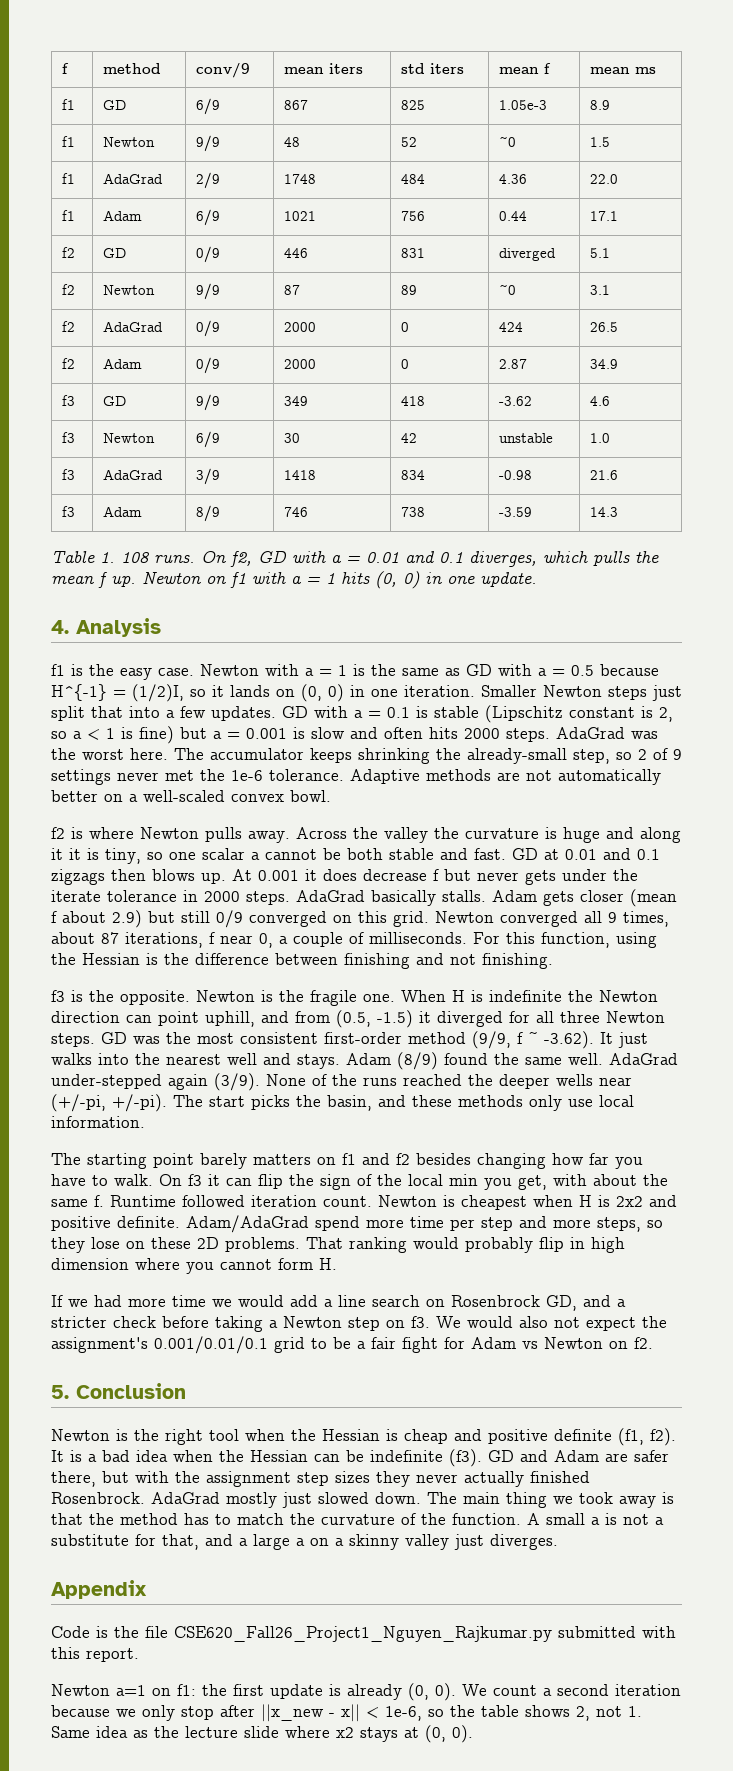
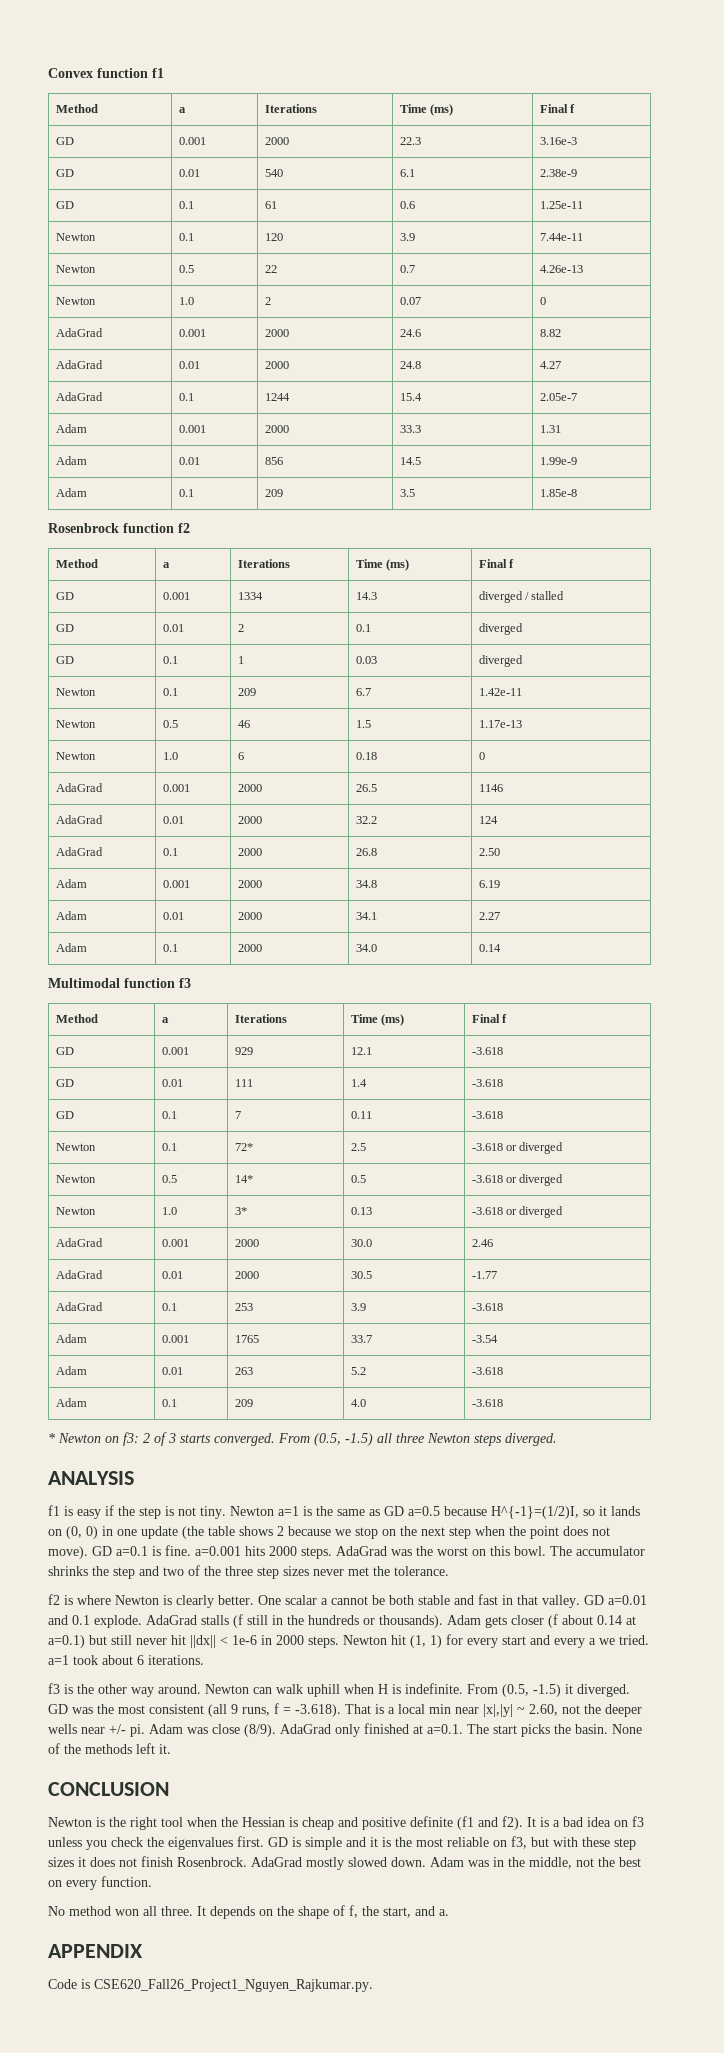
- f | method | conv/9 | mean iters | std iters | mean f | mean ms
- f1 | GD | 6/9 | 867 | 825 | 1.05e-3 | 8.9
- f1 | Newton | 9/9 | 48 | 52 | ~0 | 1.5
- f1 | AdaGrad | 2/9 | 1748 | 484 | 4.36 | 22.0
- f1 | Adam | 6/9 | 1021 | 756 | 0.44 | 17.1
- f2 | GD | 0/9 | 446 | 831 | diverged | 5.1
- f2 | Newton | 9/9 | 87 | 89 | ~0 | 3.1
- f2 | AdaGrad | 0/9 | 2000 | 0 | 424 | 26.5
- f2 | Adam | 0/9 | 2000 | 0 | 2.87 | 34.9
- f3 | GD | 9/9 | 349 | 418 | -3.62 | 4.6
- f3 | Newton | 6/9 | 30 | 42 | unstable | 1.0
- f3 | AdaGrad | 3/9 | 1418 | 834 | -0.98 | 21.6
- f3 | Adam | 8/9 | 746 | 738 | -3.59 | 14.3
- Table 1. 108 runs. On f2, GD with a = 0.01 and 0.1 diverges, which pulls the mean f up. Newton on f1 with a = 1 hits (0, 0) in one update.
- 4. Analysis
- f1 is the easy case. Newton with a = 1 is the same as GD with a = 0.5 because H^{-1} = (1/2)I, so it lands on (0, 0) in one iteration. Smaller Newton steps just split that into a few updates. GD with a = 0.1 is stable (Lipschitz constant is 2, so a < 1 is fine) but a = 0.001 is slow and often hits 2000 steps.
+ Convex function f1
+ Method | a | Iterations | Time (ms) | Final f
+ GD | 0.001 | 2000 | 22.3 | 3.16e-3
+ GD | 0.01 | 540 | 6.1 | 2.38e-9
+ GD | 0.1 | 61 | 0.6 | 1.25e-11
+ Newton | 0.1 | 120 | 3.9 | 7.44e-11
+ Newton | 0.5 | 22 | 0.7 | 4.26e-13
+ Newton | 1.0 | 2 | 0.07 | 0
+ AdaGrad | 0.001 | 2000 | 24.6 | 8.82
+ AdaGrad | 0.01 | 2000 | 24.8 | 4.27
+ AdaGrad | 0.1 | 1244 | 15.4 | 2.05e-7
+ Adam | 0.001 | 2000 | 33.3 | 1.31
+ Adam | 0.01 | 856 | 14.5 | 1.99e-9
+ Adam | 0.1 | 209 | 3.5 | 1.85e-8
+ Rosenbrock function f2
+ Method | a | Iterations | Time (ms) | Final f
+ GD | 0.001 | 1334 | 14.3 | diverged / stalled
+ GD | 0.01 | 2 | 0.1 | diverged
+ GD | 0.1 | 1 | 0.03 | diverged
+ Newton | 0.1 | 209 | 6.7 | 1.42e-11
+ Newton | 0.5 | 46 | 1.5 | 1.17e-13
+ Newton | 1.0 | 6 | 0.18 | 0
+ AdaGrad | 0.001 | 2000 | 26.5 | 1146
+ AdaGrad | 0.01 | 2000 | 32.2 | 124
+ AdaGrad | 0.1 | 2000 | 26.8 | 2.50
+ Adam | 0.001 | 2000 | 34.8 | 6.19
+ Adam | 0.01 | 2000 | 34.1 | 2.27
+ Adam | 0.1 | 2000 | 34.0 | 0.14
+ Multimodal function f3
+ Method | a | Iterations | Time (ms) | Final f
+ GD | 0.001 | 929 | 12.1 | -3.618
+ GD | 0.01 | 111 | 1.4 | -3.618
+ GD | 0.1 | 7 | 0.11 | -3.618
+ Newton | 0.1 | 72* | 2.5 | -3.618 or diverged
+ Newton | 0.5 | 14* | 0.5 | -3.618 or diverged
+ Newton | 1.0 | 3* | 0.13 | -3.618 or diverged
+ AdaGrad | 0.001 | 2000 | 30.0 | 2.46
+ AdaGrad | 0.01 | 2000 | 30.5 | -1.77
+ AdaGrad | 0.1 | 253 | 3.9 | -3.618
+ Adam | 0.001 | 1765 | 33.7 | -3.54
+ Adam | 0.01 | 263 | 5.2 | -3.618
+ Adam | 0.1 | 209 | 4.0 | -3.618
+ * Newton on f3: 2 of 3 starts converged. From (0.5, -1.5) all three Newton steps diverged.
+ ANALYSIS
+ f1 is easy if the step is not tiny. Newton a=1 is the same as GD a=0.5 because H^{-1}=(1/2)I, so it lands on (0, 0) in one update (the table shows 2 because we stop on the next step when the point does not move). GD a=0.1 is fine. a=0.001 hits 2000 steps.
- AdaGrad was the worst here. The accumulator keeps shrinking the already-small step, so 2 of 9 settings never met the 1e-6 tolerance. Adaptive methods are not automatically better on a well-scaled convex bowl.
- f2 is where Newton pulls away. Across the valley the curvature is huge and along it it is tiny, so one scalar a cannot be both stable and fast. GD at 0.01 and 0.1 zigzags then blows up. At 0.001 it does decrease f but never gets under the iterate tolerance in 2000 steps. AdaGrad basically stalls. Adam gets closer (mean f about 2.9) but still 0/9 converged on this grid. Newton converged all 9 times, about 87 iterations, f near 0, a couple of milliseconds. For this function, using the Hessian is the difference between finishing and not finishing.
- f3 is the opposite. Newton is the fragile one. When H is indefinite the Newton direction can point uphill, and from (0.5, -1.5) it diverged for all three Newton steps.
+ AdaGrad was the worst on this bowl. The accumulator shrinks the step and two of the three step sizes never met the tolerance.
+ f2 is where Newton is clearly better. One scalar a cannot be both stable and fast in that valley. GD a=0.01 and 0.1 explode. AdaGrad stalls (f still in the hundreds or thousands). Adam gets closer (f about 0.14 at a=0.1) but still never hit ||dx|| < 1e-6 in 2000 steps. Newton hit (1, 1) for every start and every a we tried. a=1 took about 6 iterations.
+ f3 is the other way around. Newton can walk uphill when H is indefinite. From (0.5, -1.5) it diverged.
- GD was the most consistent first-order method (9/9, f ~ -3.62). It just walks into the nearest well and stays. Adam (8/9) found the same well. AdaGrad under-stepped again (3/9). None of the runs reached the deeper wells near (+/-pi, +/-pi). The start picks the basin, and these methods only use local information.
- The starting point barely matters on f1 and f2 besides changing how far you have to walk. On f3 it can flip the sign of the local min you get, with about the same f. Runtime followed iteration count. Newton is cheapest when H is 2x2 and positive definite. Adam/AdaGrad spend more time per step and more steps, so they lose on these 2D problems. That ranking would probably flip in high dimension where you cannot form H.
- If we had more time we would add a line search on Rosenbrock GD, and a stricter check before taking a Newton step on f3. We would also not expect the assignment's 0.001/0.01/0.1 grid to be a fair fight for Adam vs Newton on f2.
- 5. Conclusion
+ GD was the most consistent (all 9 runs, f = -3.618). That is a local min near |x|,|y| ~ 2.60, not the deeper wells near +/- pi. Adam was close (8/9). AdaGrad only finished at a=0.1. The start picks the basin. None of the methods left it.
+ CONCLUSION
- Newton is the right tool when the Hessian is cheap and positive definite (f1, f2).
+ Newton is the right tool when the Hessian is cheap and positive definite (f1 and f2).
- It is a bad idea when the Hessian can be indefinite (f3). GD and Adam are safer there, but with the assignment step sizes they never actually finished Rosenbrock.
+ It is a bad idea on f3 unless you check the eigenvalues first. GD is simple and it is the most reliable on f3, but with these step sizes it does not finish Rosenbrock.
- AdaGrad mostly just slowed down.
+ AdaGrad mostly slowed down.
- The main thing we took away is that the method has to match the curvature of the function. A small a is not a substitute for that, and a large a on a skinny valley just diverges.
- Appendix
- Code is the file CSE620_Fall26_Project1_Nguyen_Rajkumar.py submitted with this report.
- Newton a=1 on f1: the first update is already (0, 0). We count a second iteration because we only stop after ||x_new - x|| < 1e-6, so the table shows 2, not 1. Same idea as the lecture slide where x2 stays at (0, 0).
+ Adam was in the middle, not the best on every function.
+ No method won all three. It depends on the shape of f, the start, and a.
+ APPENDIX
+ Code is CSE620_Fall26_Project1_Nguyen_Rajkumar.py.

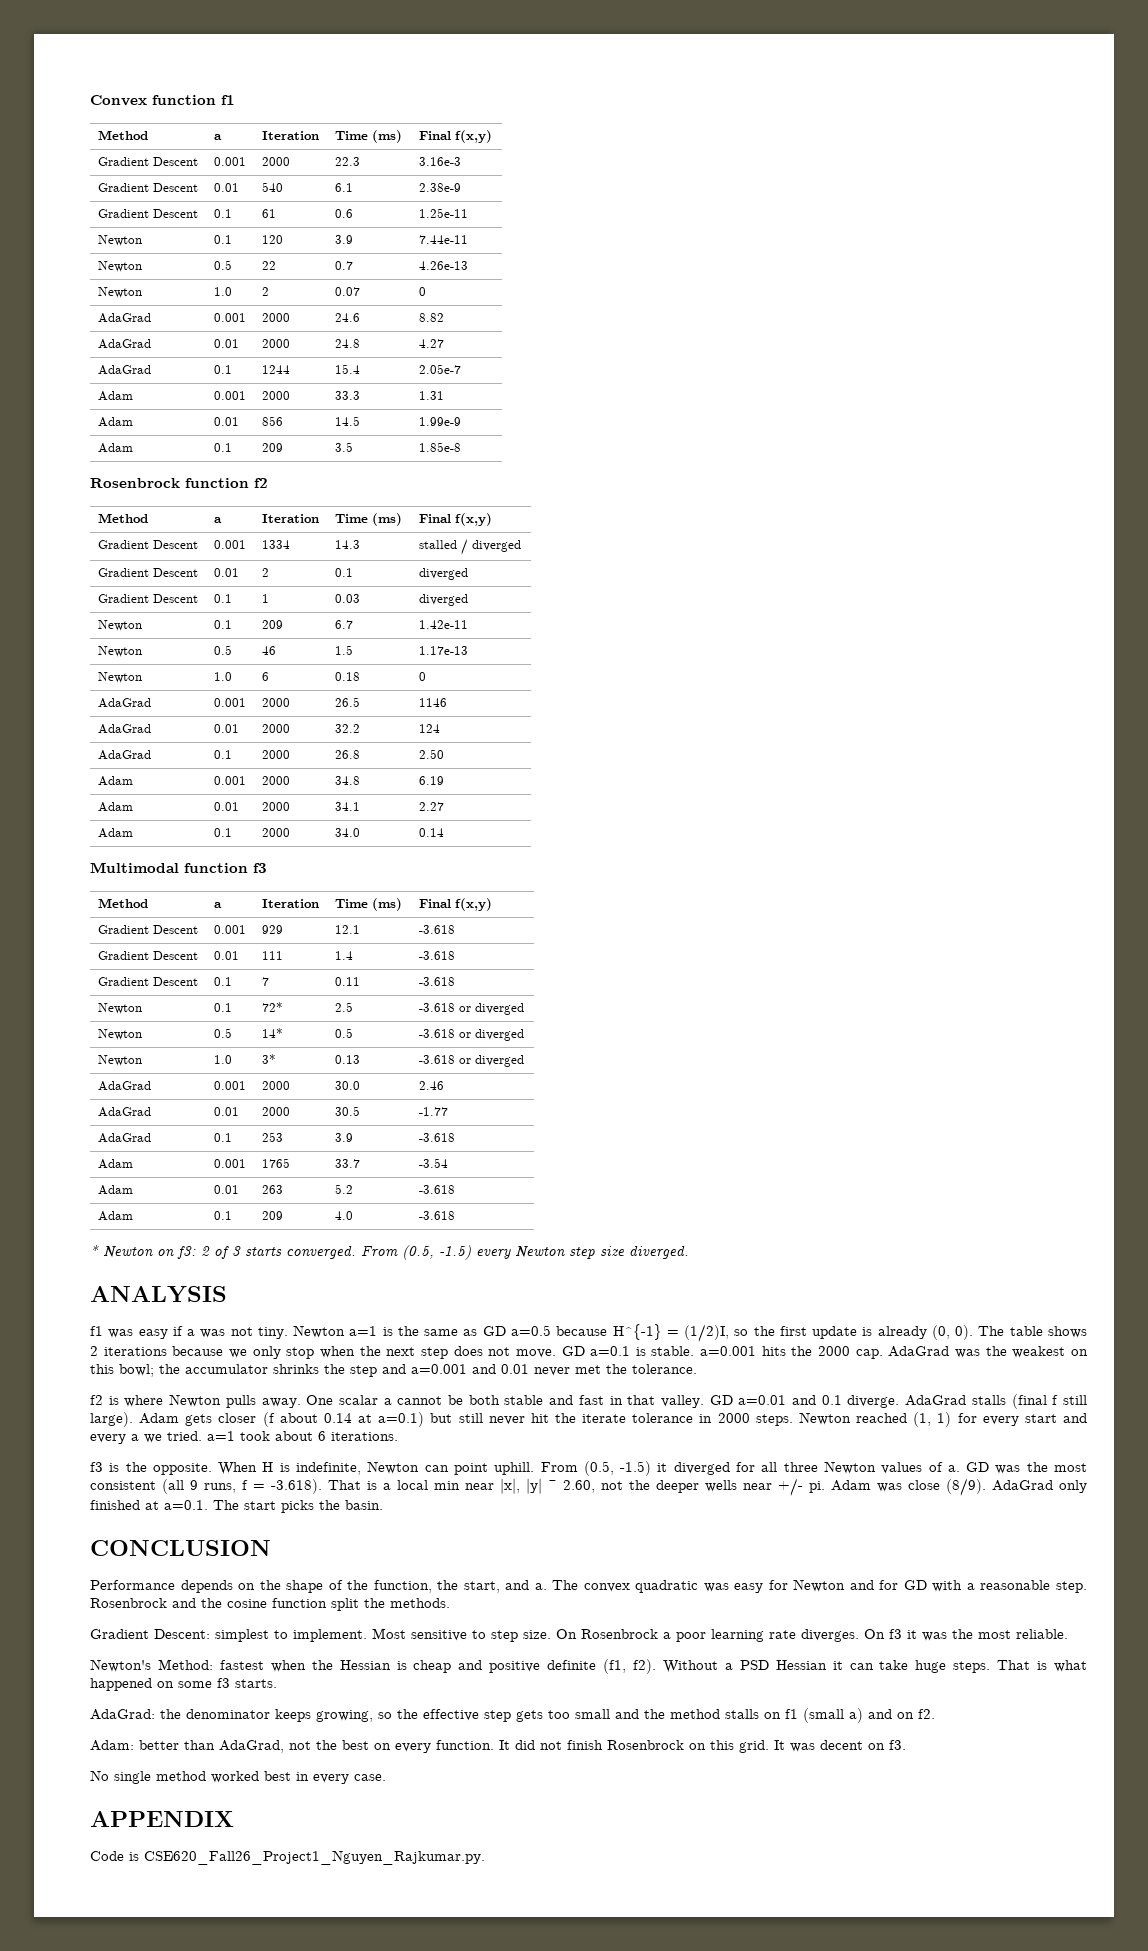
  Convex function f1
- Method | a | Iterations | Time (ms) | Final f
- GD | 0.001 | 2000 | 22.3 | 3.16e-3
+ Method | a | Iteration | Time (ms) | Final f(x,y)
+ Gradient Descent | 0.001 | 2000 | 22.3 | 3.16e-3
- GD | 0.01 | 540 | 6.1 | 2.38e-9
+ Gradient Descent | 0.01 | 540 | 6.1 | 2.38e-9
- GD | 0.1 | 61 | 0.6 | 1.25e-11
+ Gradient Descent | 0.1 | 61 | 0.6 | 1.25e-11
  Rosenbrock function f2
- Method | a | Iterations | Time (ms) | Final f
- GD | 0.001 | 1334 | 14.3 | diverged / stalled
- GD | 0.01 | 2 | 0.1 | diverged
+ Method | a | Iteration | Time (ms) | Final f(x,y)
+ Gradient Descent | 0.001 | 1334 | 14.3 | stalled / diverged
+ Gradient Descent | 0.01 | 2 | 0.1 | diverged
- GD | 0.1 | 1 | 0.03 | diverged
+ Gradient Descent | 0.1 | 1 | 0.03 | diverged
  Multimodal function f3
- Method | a | Iterations | Time (ms) | Final f
- GD | 0.001 | 929 | 12.1 | -3.618
+ Method | a | Iteration | Time (ms) | Final f(x,y)
+ Gradient Descent | 0.001 | 929 | 12.1 | -3.618
- GD | 0.01 | 111 | 1.4 | -3.618
+ Gradient Descent | 0.01 | 111 | 1.4 | -3.618
- GD | 0.1 | 7 | 0.11 | -3.618
+ Gradient Descent | 0.1 | 7 | 0.11 | -3.618
- From (0.5, -1.5) all three Newton steps diverged.
+ From (0.5, -1.5) every Newton step size diverged.
- f1 is easy if the step is not tiny.
+ f1 was easy if a was not tiny.
- Newton a=1 is the same as GD a=0.5 because H^{-1}=(1/2)I, so it lands on (0, 0) in one update (the table shows 2 because we stop on the next step when the point does not move).
+ Newton a=1 is the same as GD a=0.5 because H^{-1} = (1/2)I, so the first update is already (0, 0). The table shows 2 iterations because we only stop when the next step does not move.
- GD a=0.1 is fine. a=0.001 hits 2000 steps.
+ GD a=0.1 is stable. a=0.001 hits the 2000 cap.
- AdaGrad was the worst on this bowl. The accumulator shrinks the step and two of the three step sizes never met the tolerance.
+ AdaGrad was the weakest on this bowl; the accumulator shrinks the step and a=0.001 and 0.01 never met the tolerance.
- f2 is where Newton is clearly better.
+ f2 is where Newton pulls away.
- GD a=0.01 and 0.1 explode.
+ GD a=0.01 and 0.1 diverge.
- AdaGrad stalls (f still in the hundreds or thousands).
+ AdaGrad stalls (final f still large).
- Adam gets closer (f about 0.14 at a=0.1) but still never hit ||dx|| < 1e-6 in 2000 steps.
+ Adam gets closer (f about 0.14 at a=0.1) but still never hit the iterate tolerance in 2000 steps.
- Newton hit (1, 1) for every start and every a we tried. a=1 took about 6 iterations.
+ Newton reached (1, 1) for every start and every a we tried. a=1 took about 6 iterations.
- f3 is the other way around. Newton can walk uphill when H is indefinite. From (0.5, -1.5) it diverged.
+ f3 is the opposite. When H is indefinite, Newton can point uphill. From (0.5, -1.5) it diverged for all three Newton values of a.
- GD was the most consistent (all 9 runs, f = -3.618). That is a local min near |x|,|y| ~ 2.60, not the deeper wells near +/- pi.
+ GD was the most consistent (all 9 runs, f = -3.618). That is a local min near |x|, |y| ~ 2.60, not the deeper wells near +/- pi.
- AdaGrad only finished at a=0.1. The start picks the basin. None of the methods left it.
+ AdaGrad only finished at a=0.1. The start picks the basin.
  CONCLUSION
- Newton is the right tool when the Hessian is cheap and positive definite (f1 and f2). It is a bad idea on f3 unless you check the eigenvalues first. GD is simple and it is the most reliable on f3, but with these step sizes it does not finish Rosenbrock. AdaGrad mostly slowed down. Adam was in the middle, not the best on every function.
- No method won all three. It depends on the shape of f, the start, and a.
+ Performance depends on the shape of the function, the start, and a. The convex quadratic was easy for Newton and for GD with a reasonable step. Rosenbrock and the cosine function split the methods.
+ Gradient Descent: simplest to implement. Most sensitive to step size. On Rosenbrock a poor learning rate diverges. On f3 it was the most reliable.
+ Newton's Method: fastest when the Hessian is cheap and positive definite (f1, f2). Without a PSD Hessian it can take huge steps. That is what happened on some f3 starts.
+ AdaGrad: the denominator keeps growing, so the effective step gets too small and the method stalls on f1 (small a) and on f2.
+ Adam: better than AdaGrad, not the best on every function. It did not finish Rosenbrock on this grid. It was decent on f3.
+ No single method worked best in every case.

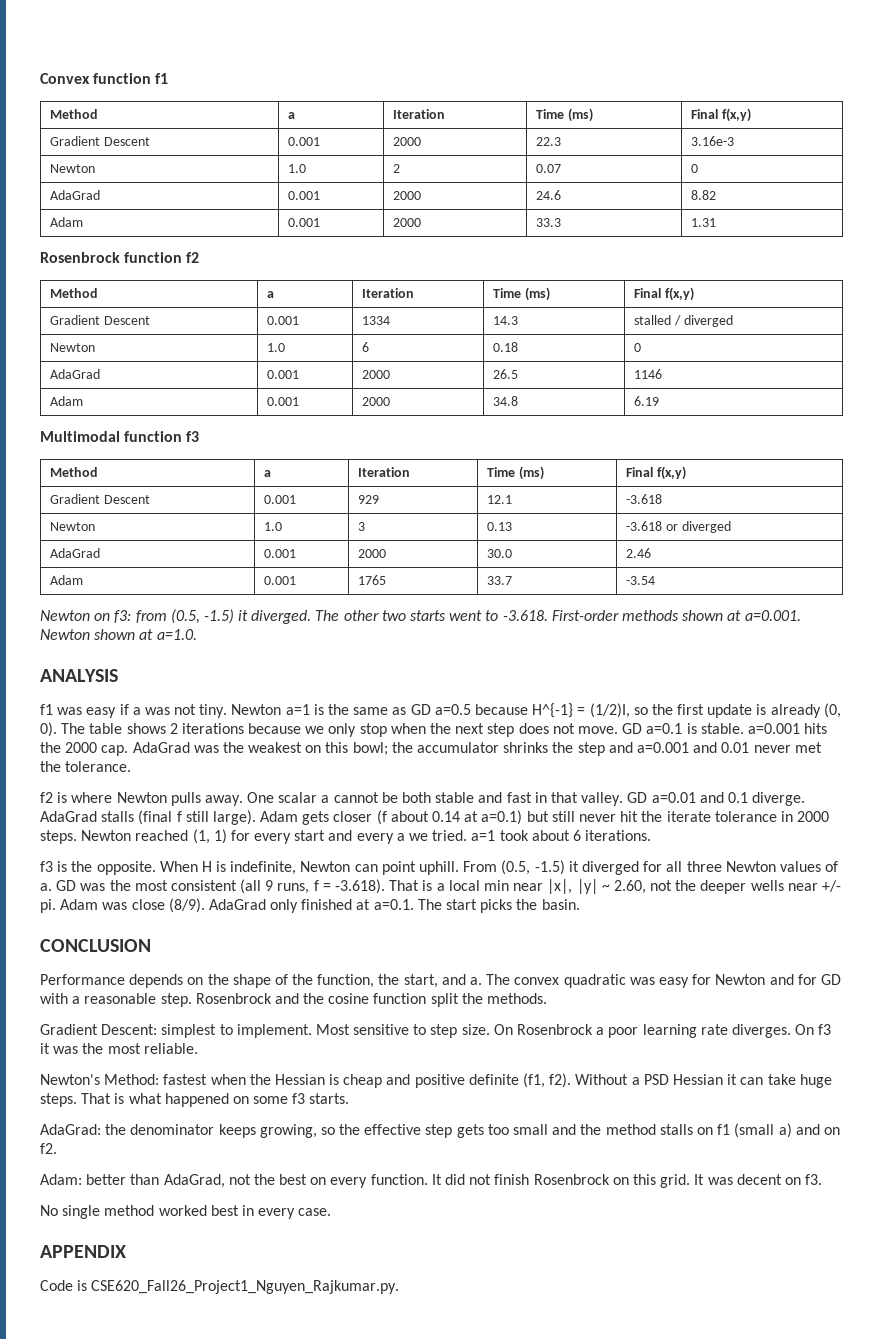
- Gradient Descent | 0.01 | 540 | 6.1 | 2.38e-9
- Gradient Descent | 0.1 | 61 | 0.6 | 1.25e-11
- Newton | 0.1 | 120 | 3.9 | 7.44e-11
- Newton | 0.5 | 22 | 0.7 | 4.26e-13
- AdaGrad | 0.01 | 2000 | 24.8 | 4.27
- AdaGrad | 0.1 | 1244 | 15.4 | 2.05e-7
- Adam | 0.01 | 856 | 14.5 | 1.99e-9
- Adam | 0.1 | 209 | 3.5 | 1.85e-8
- Gradient Descent | 0.01 | 2 | 0.1 | diverged
- Gradient Descent | 0.1 | 1 | 0.03 | diverged
- Newton | 0.1 | 209 | 6.7 | 1.42e-11
- Newton | 0.5 | 46 | 1.5 | 1.17e-13
- AdaGrad | 0.01 | 2000 | 32.2 | 124
- AdaGrad | 0.1 | 2000 | 26.8 | 2.50
- Adam | 0.01 | 2000 | 34.1 | 2.27
- Adam | 0.1 | 2000 | 34.0 | 0.14
- Gradient Descent | 0.01 | 111 | 1.4 | -3.618
- Gradient Descent | 0.1 | 7 | 0.11 | -3.618
- Newton | 0.1 | 72* | 2.5 | -3.618 or diverged
- Newton | 0.5 | 14* | 0.5 | -3.618 or diverged
- Newton | 1.0 | 3* | 0.13 | -3.618 or diverged
+ Newton | 1.0 | 3 | 0.13 | -3.618 or diverged
- AdaGrad | 0.01 | 2000 | 30.5 | -1.77
- AdaGrad | 0.1 | 253 | 3.9 | -3.618
- Adam | 0.01 | 263 | 5.2 | -3.618
- Adam | 0.1 | 209 | 4.0 | -3.618
- * Newton on f3: 2 of 3 starts converged. From (0.5, -1.5) every Newton step size diverged.
+ Newton on f3: from (0.5, -1.5) it diverged. The other two starts went to -3.618. First-order methods shown at a=0.001. Newton shown at a=1.0.

